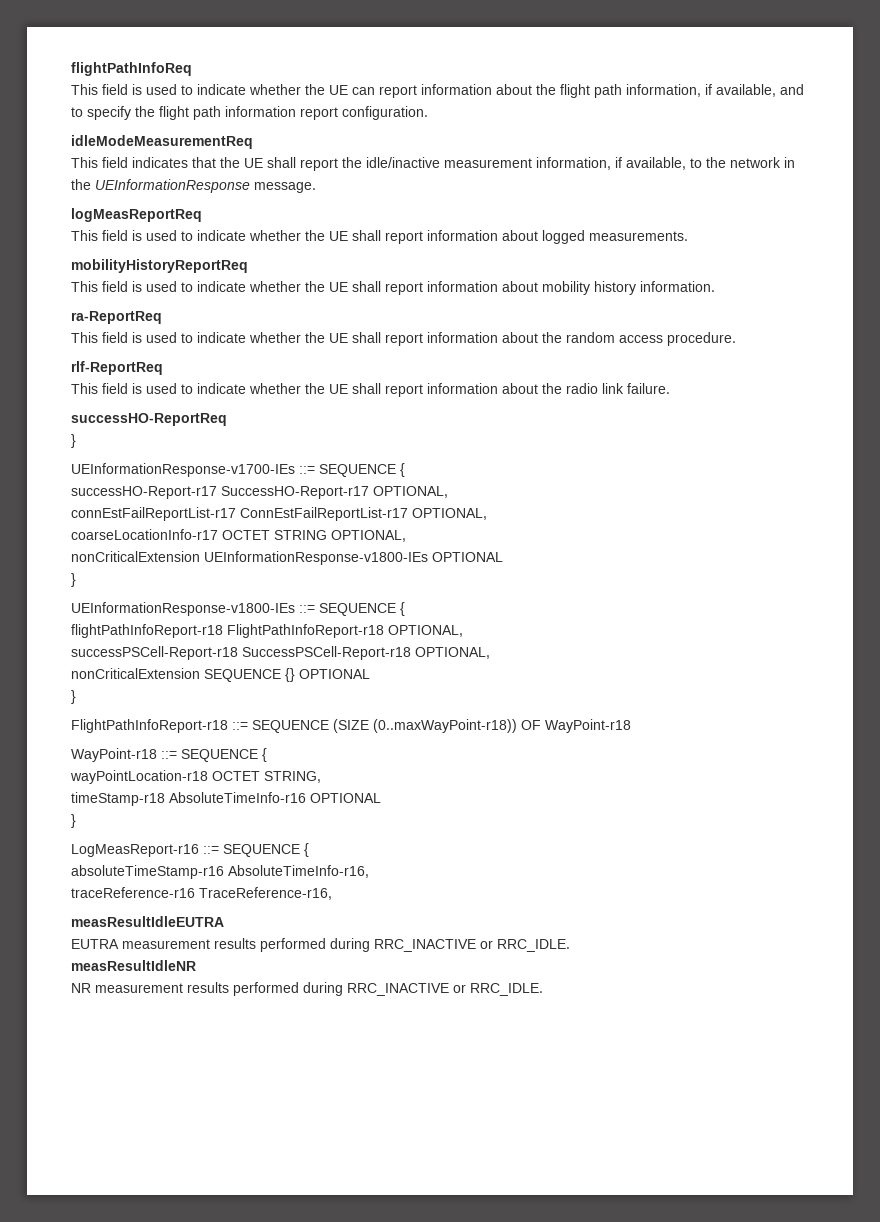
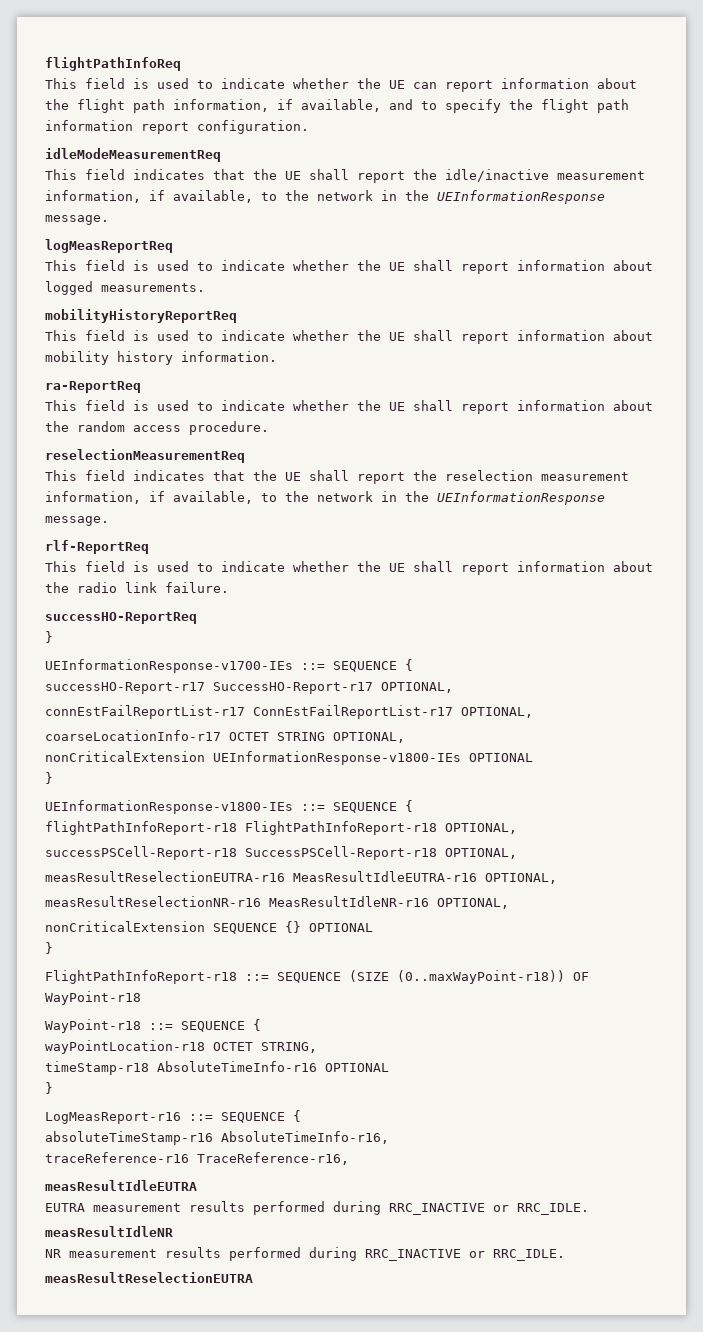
+ reselectionMeasurementReq
+ This field indicates that the UE shall report the reselection measurement information, if available, to the network in the UEInformationResponse message.
+ measResultReselectionEUTRA-r16 MeasResultIdleEUTRA-r16 OPTIONAL,
+ measResultReselectionNR-r16 MeasResultIdleNR-r16 OPTIONAL,
+ measResultReselectionEUTRA

